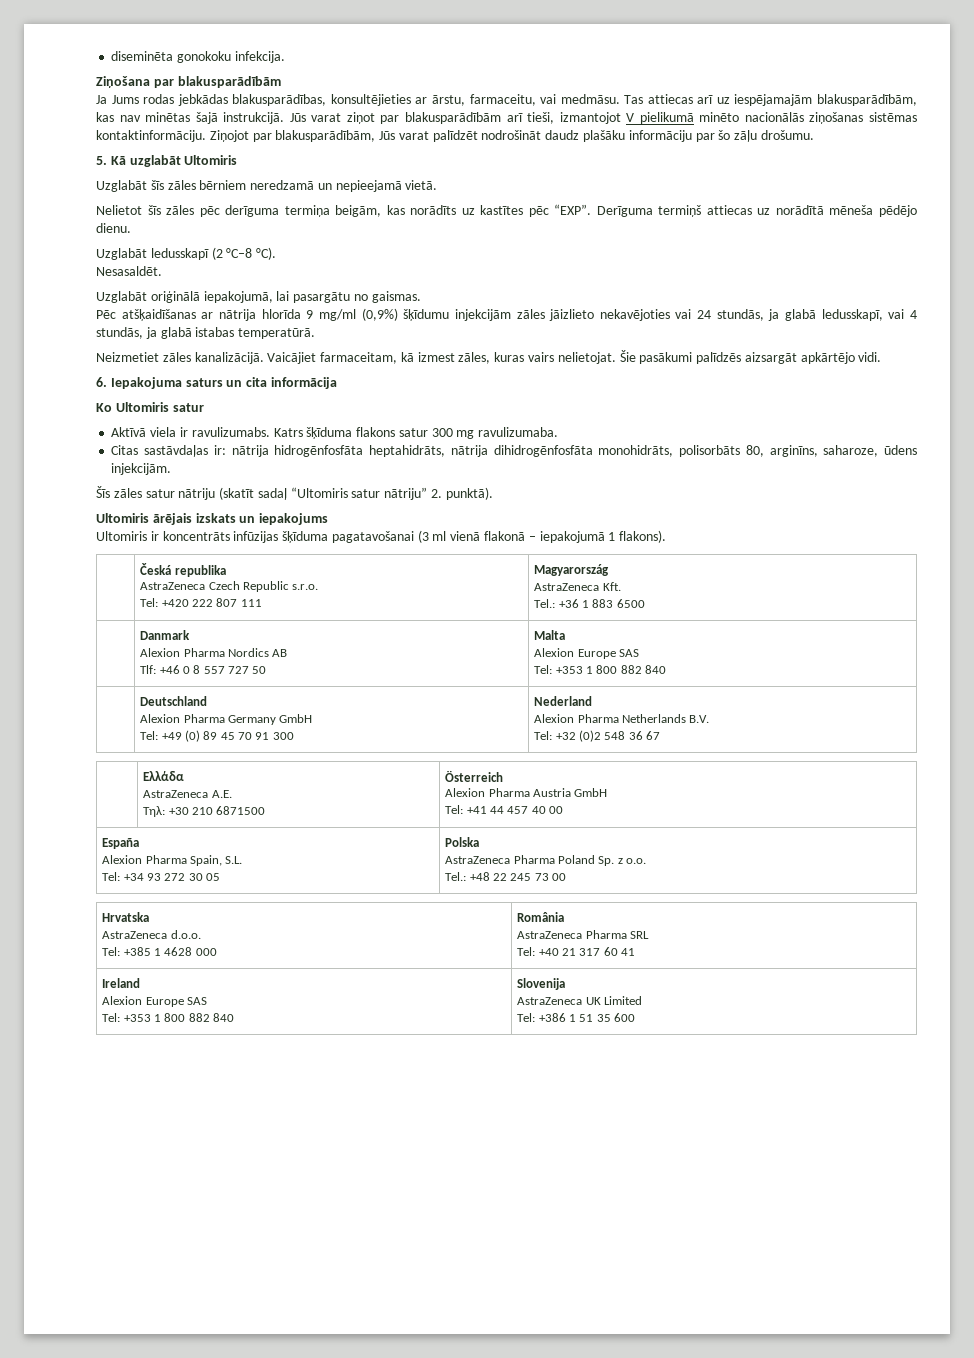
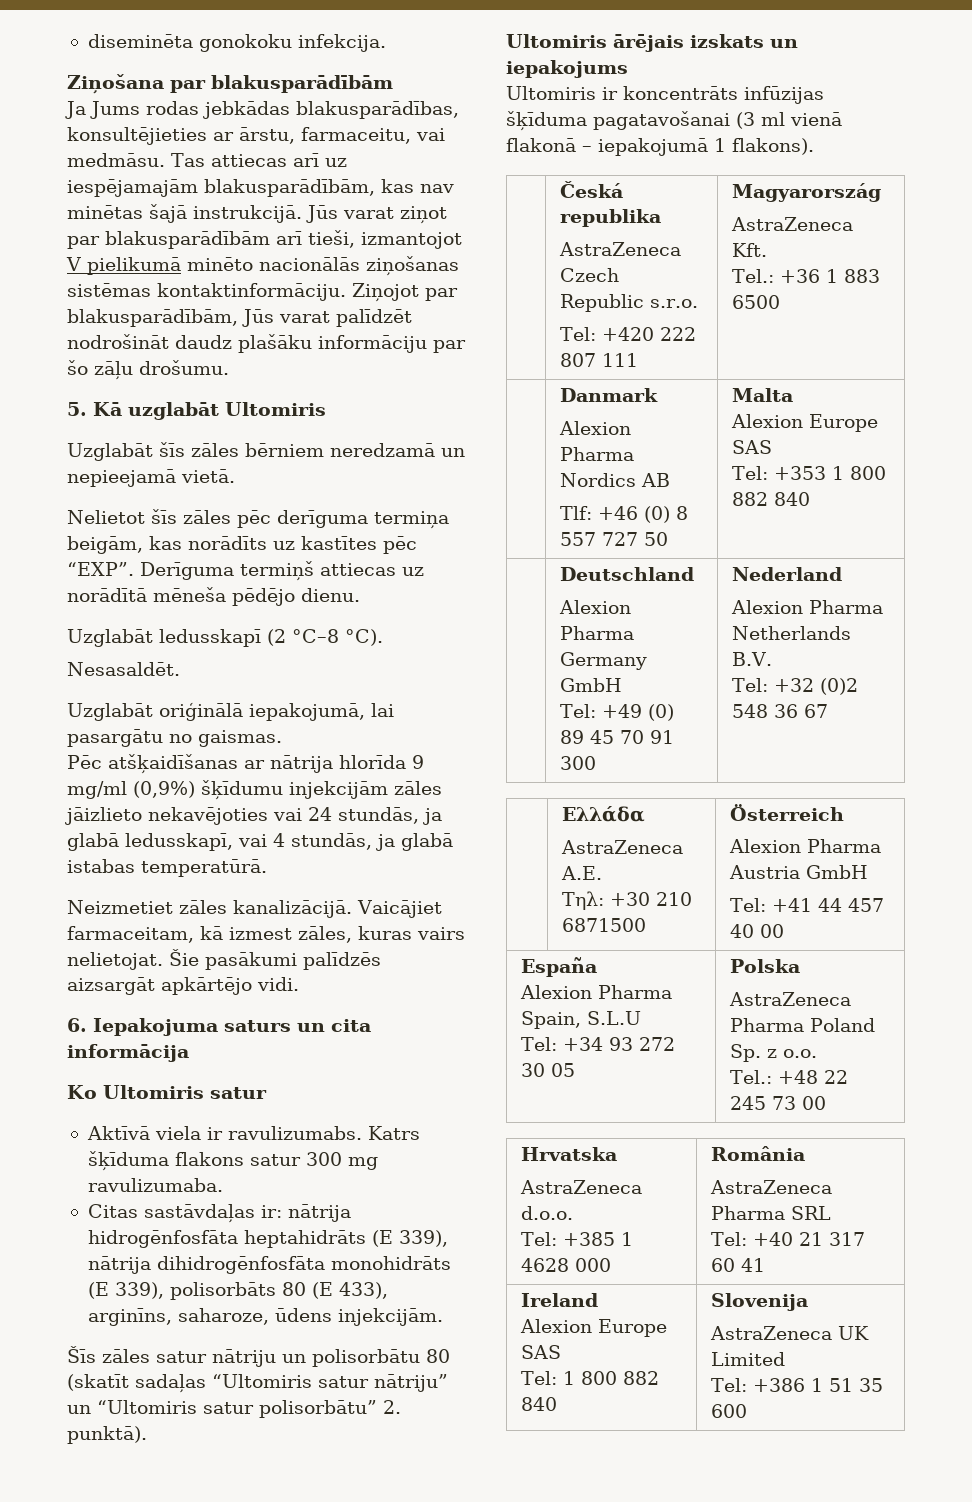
- Citas sastāvdaļas ir: nātrija hidrogēnfosfāta heptahidrāts, nātrija dihidrogēnfosfāta monohidrāts, polisorbāts 80, arginīns, saharoze, ūdens injekcijām.
+ Citas sastāvdaļas ir: nātrija hidrogēnfosfāta heptahidrāts (E 339), nātrija dihidrogēnfosfāta monohidrāts (E 339), polisorbāts 80 (E 433), arginīns, saharoze, ūdens injekcijām.
- Šīs zāles satur nātriju (skatīt sadaļ “Ultomiris satur nātriju” 2. punktā).
+ Šīs zāles satur nātriju un polisorbātu 80 (skatīt sadaļas “Ultomiris satur nātriju” un “Ultomiris satur polisorbātu” 2. punktā).
  | Danmark
  Alexion Pharma Nordics AB
- Tlf: +46 0 8 557 727 50 | Malta
+ Tlf: +46 (0) 8 557 727 50 | Malta
  España
- Alexion Pharma Spain, S.L.
+ Alexion Pharma Spain, S.L.U
  Ireland
  Alexion Europe SAS
- Tel: +353 1 800 882 840 | Slovenija
+ Tel: 1 800 882 840 | Slovenija

